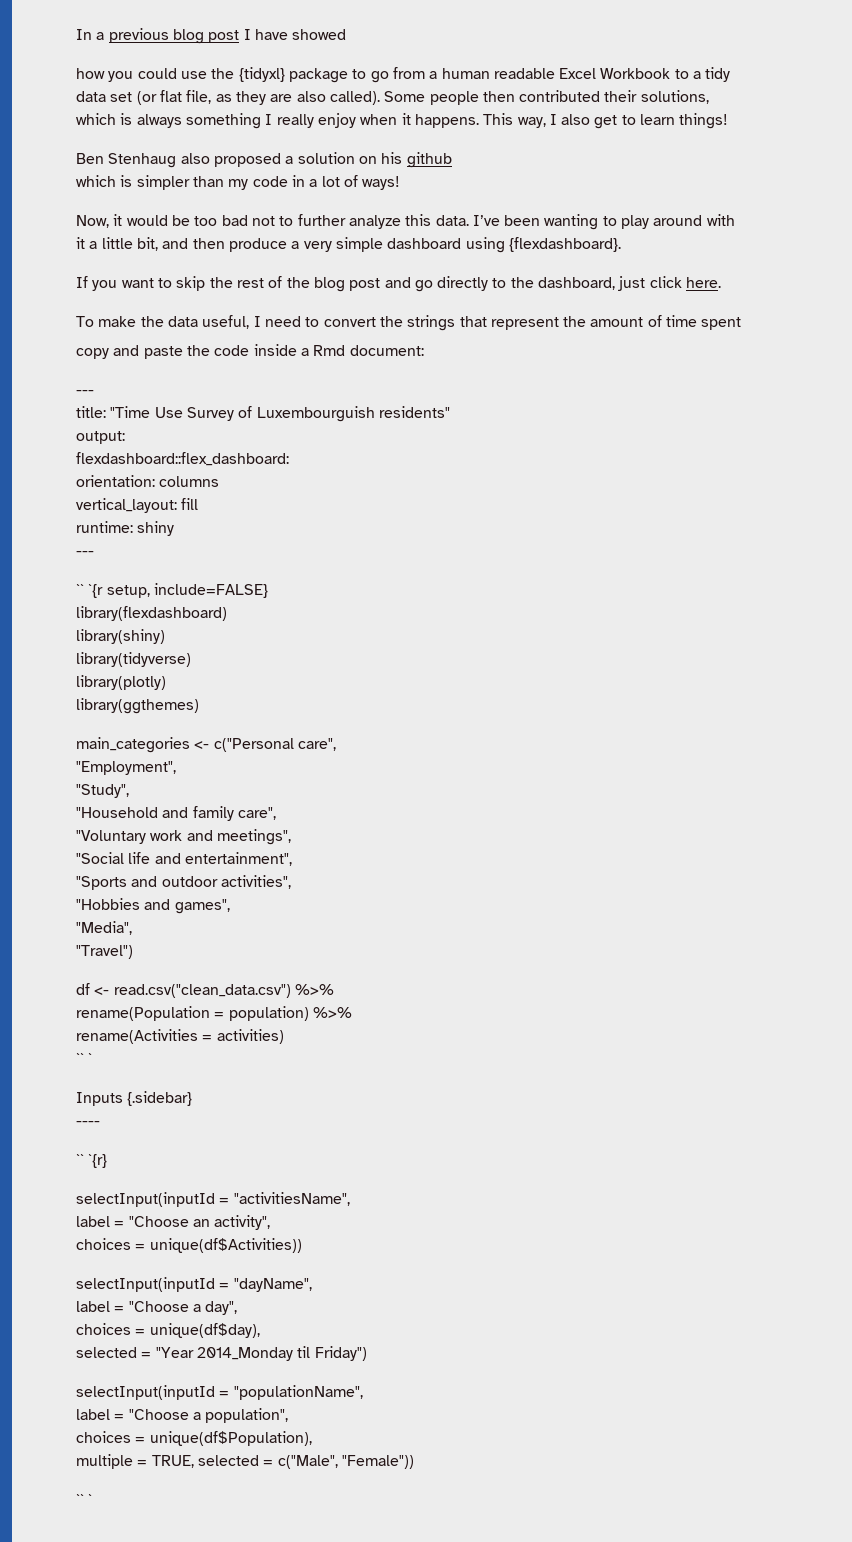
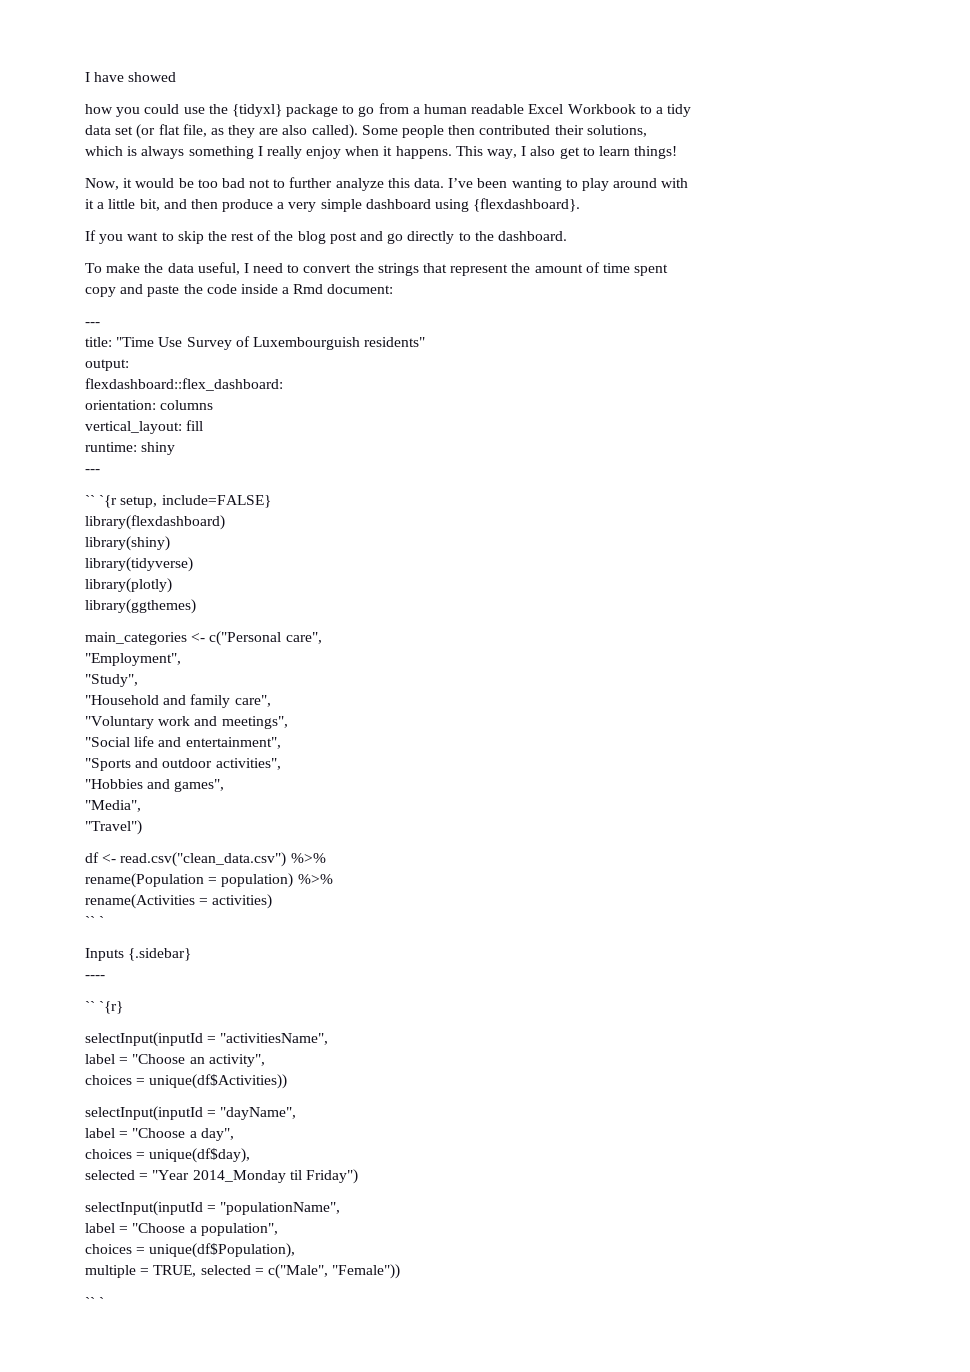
- In a previous blog post I have showed
+ I have showed
- Ben Stenhaug also proposed a solution on his github
- which is simpler than my code in a lot of ways!
- If you want to skip the rest of the blog post and go directly to the dashboard, just click here.
+ If you want to skip the rest of the blog post and go directly to the dashboard.

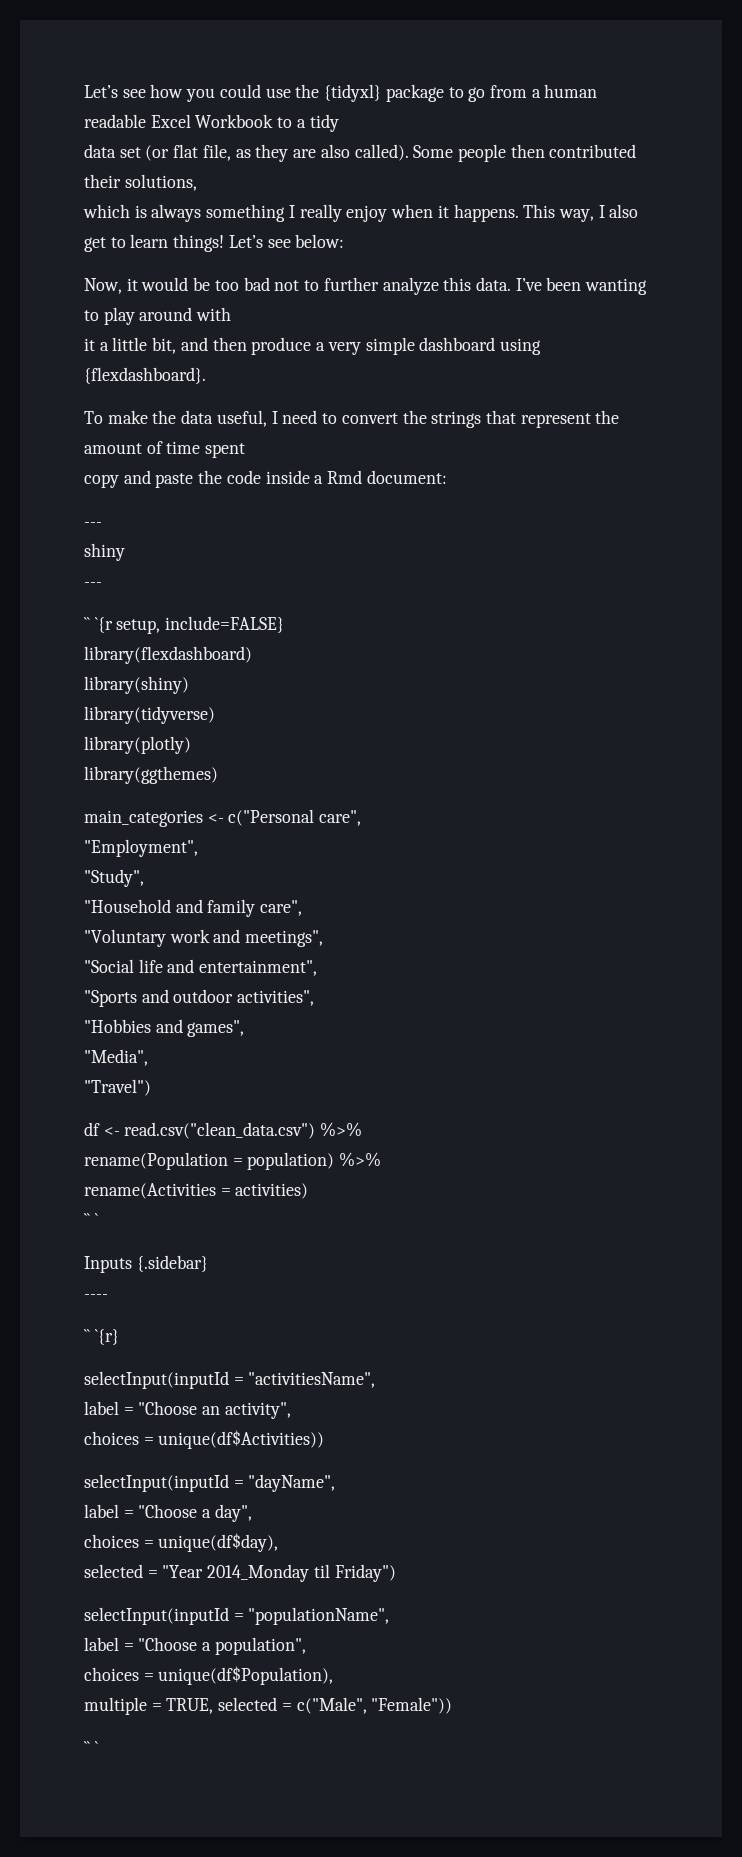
- I have showed
- how you could use the {tidyxl} package to go from a human readable Excel Workbook to a tidy
+ Let’s see how you could use the {tidyxl} package to go from a human readable Excel Workbook to a tidy
+ Let’s see below:
- If you want to skip the rest of the blog post and go directly to the dashboard.
- title: "Time Use Survey of Luxembourguish residents"
- output:
- flexdashboard::flex_dashboard:
- orientation: columns
- vertical_layout: fill
- runtime: shiny
+ shiny

